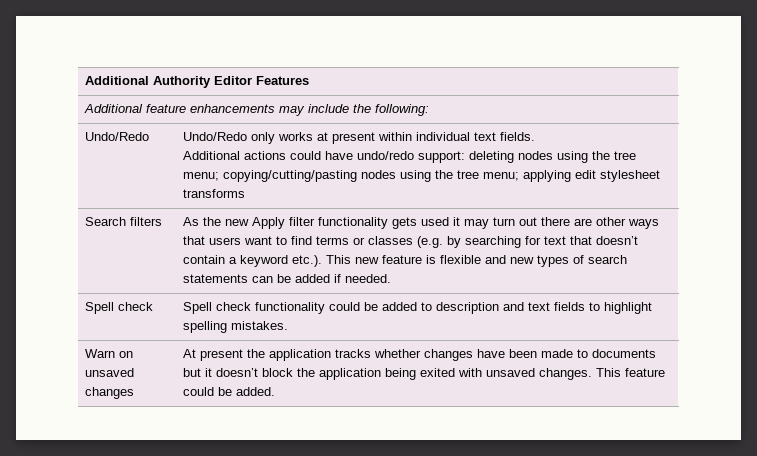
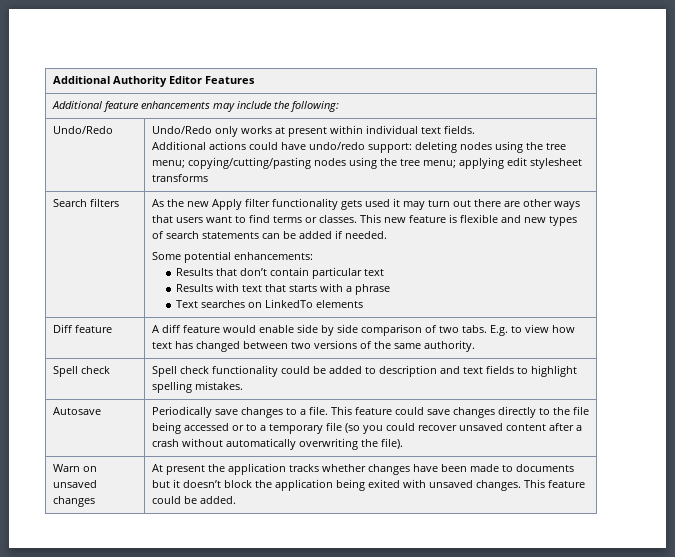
- As the new Apply filter functionality gets used it may turn out there are other ways that users want to find terms or classes (e.g. by searching for text that doesn’t contain a keyword etc.). This new feature is flexible and new types of search statements can be added if needed.
+ As the new Apply filter functionality gets used it may turn out there are other ways that users want to find terms or classes. This new feature is flexible and new types of search statements can be added if needed.
+ Some potential enhancements:
+ Results that don’t contain particular text
+ Results with text that starts with a phrase
+ Text searches on LinkedTo elements
+ Diff feature | A diff feature would enable side by side comparison of two tabs. E.g. to view how text has changed between two versions of the same authority.
+ Autosave | Periodically save changes to a file. This feature could save changes directly to the file being accessed or to a temporary file (so you could recover unsaved content after a crash without automatically overwriting the file).

